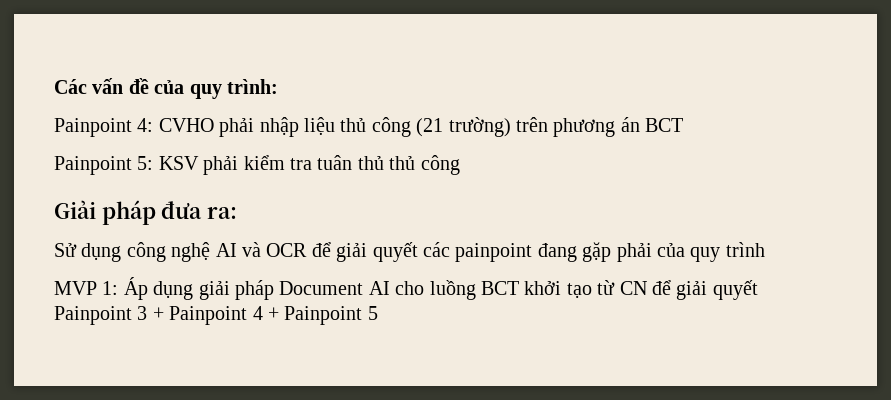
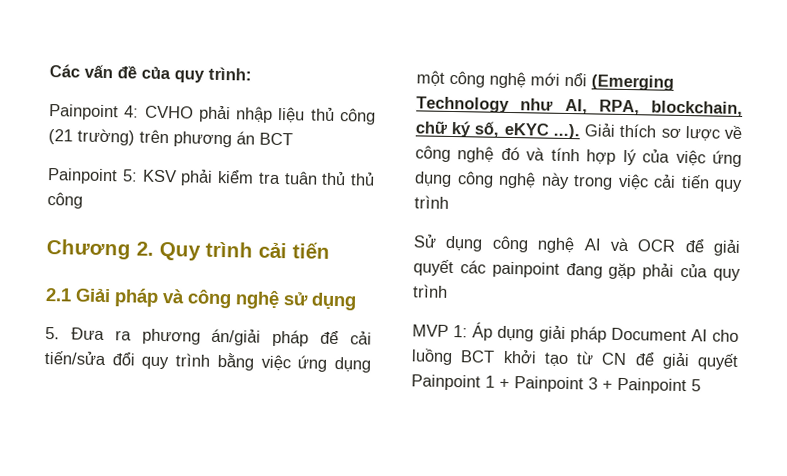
- Giải pháp đưa ra:
+ Chương 2. Quy trình cải tiến
+ 2.1 Giải pháp và công nghệ sử dụng
+ 5. Đưa ra phương án/giải pháp để cải tiến/sửa đổi quy trình bằng việc ứng dụng một công nghệ mới nổi (Emerging Technology như AI, RPA, blockchain, chữ ký số, eKYC ...). Giải thích sơ lược về công nghệ đó và tính hợp lý của việc ứng dụng công nghệ này trong việc cải tiến quy trình
- MVP 1: Áp dụng giải pháp Document AI cho luồng BCT khởi tạo từ CN để giải quyết Painpoint 3 + Painpoint 4 + Painpoint 5
+ MVP 1: Áp dụng giải pháp Document AI cho luồng BCT khởi tạo từ CN để giải quyết Painpoint 1 + Painpoint 3 + Painpoint 5

